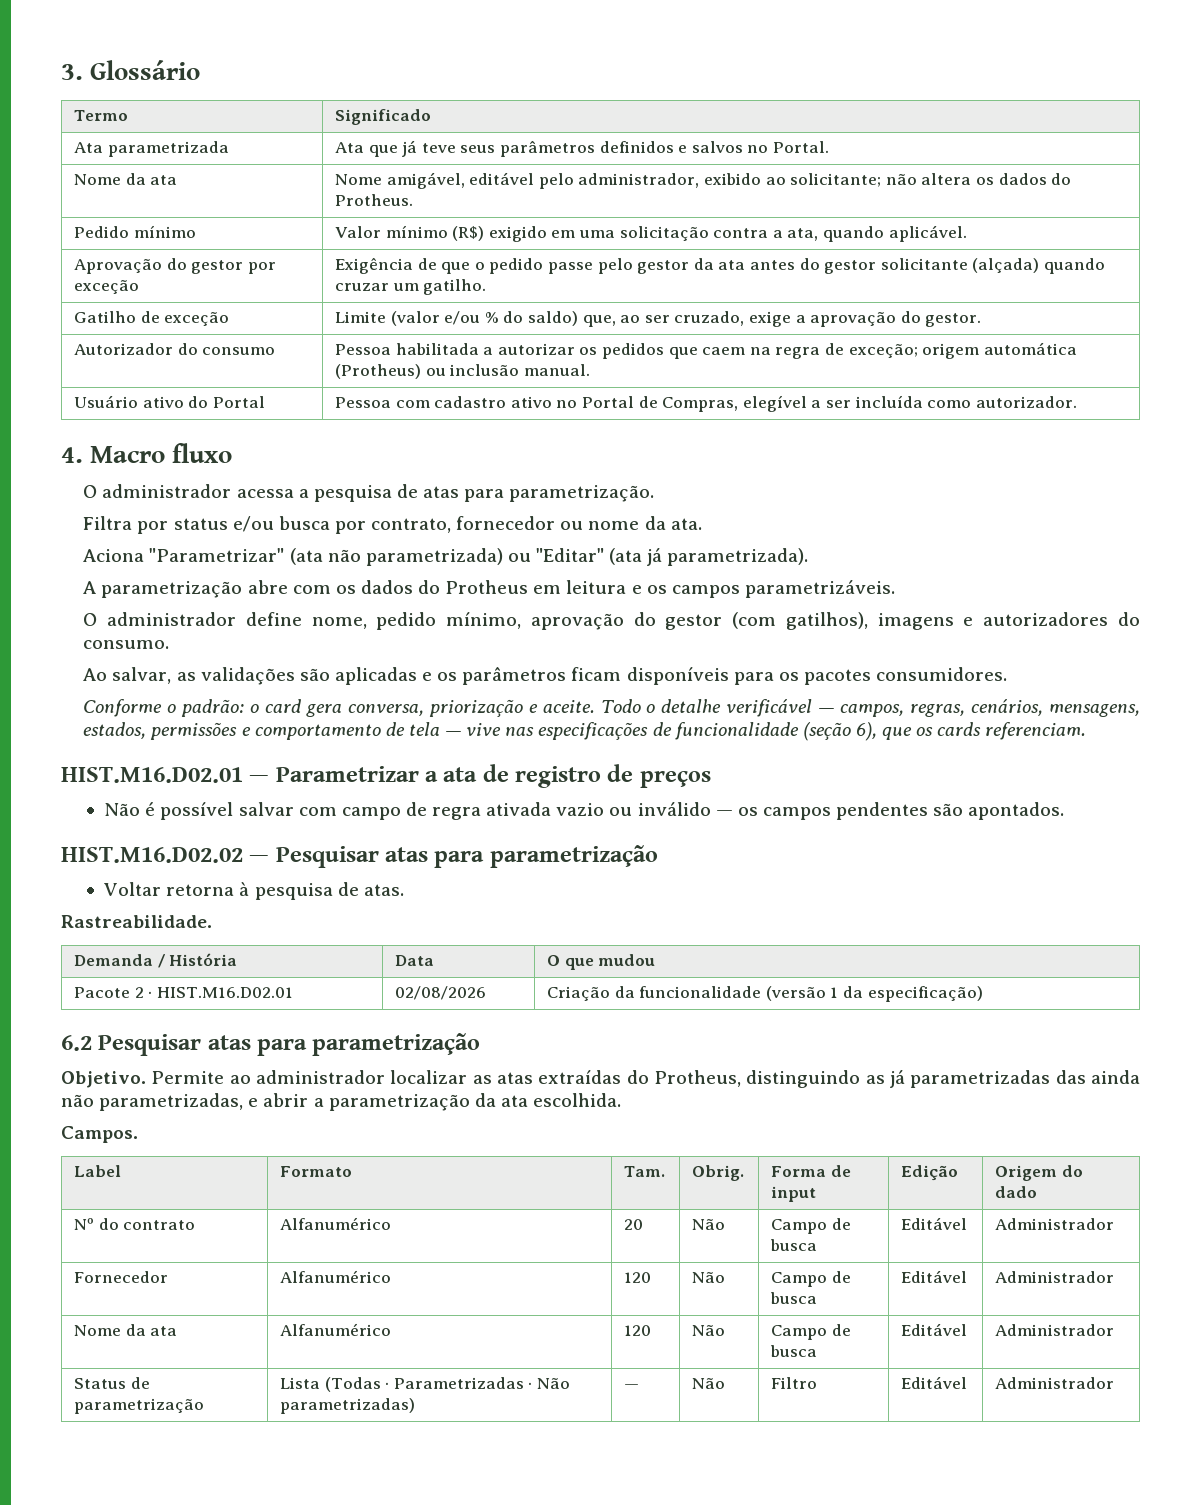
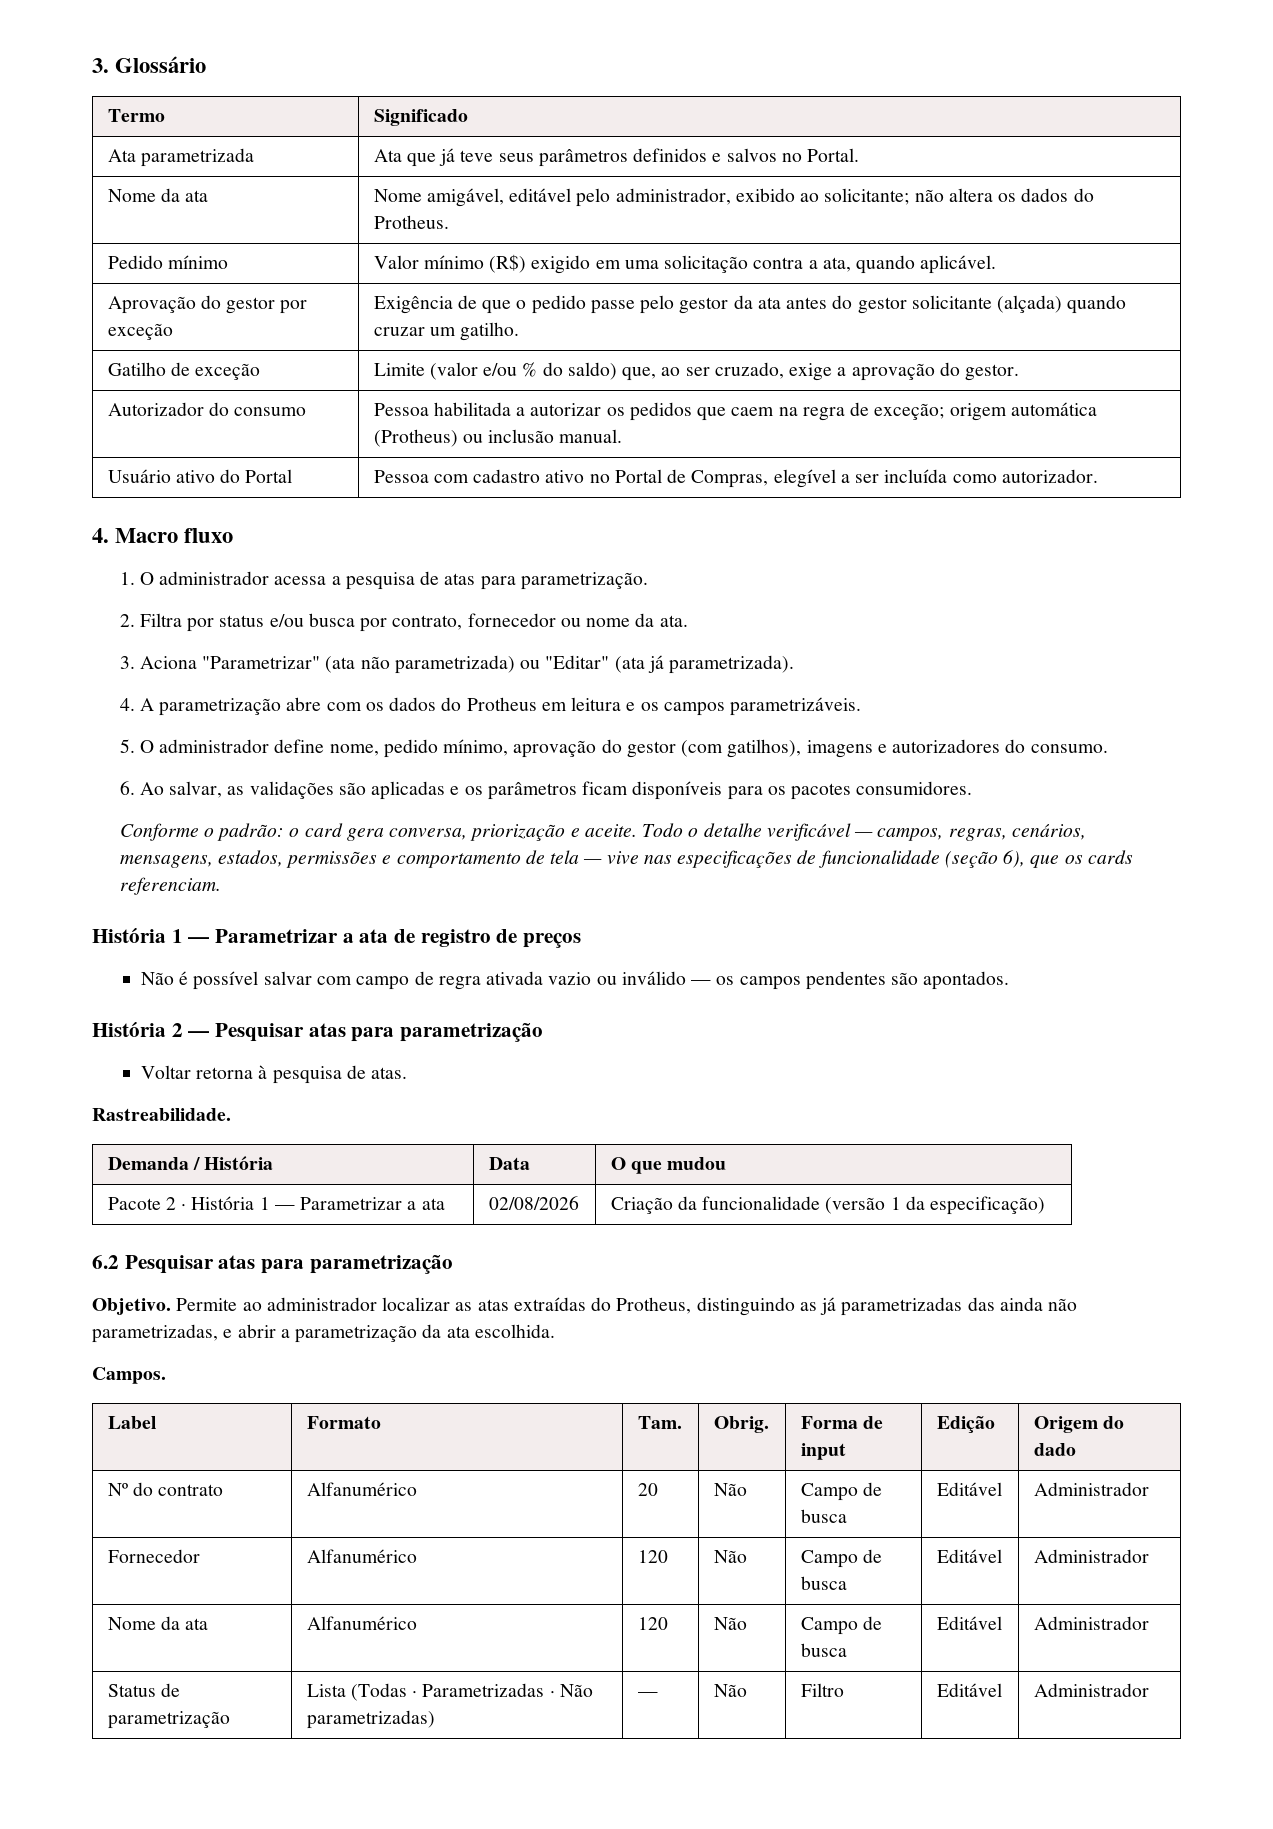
- O administrador acessa a pesquisa de atas para parametrização.
+ 1. O administrador acessa a pesquisa de atas para parametrização.
- Filtra por status e/ou busca por contrato, fornecedor ou nome da ata.
+ 2. Filtra por status e/ou busca por contrato, fornecedor ou nome da ata.
- Aciona "Parametrizar" (ata não parametrizada) ou "Editar" (ata já parametrizada).
+ 3. Aciona "Parametrizar" (ata não parametrizada) ou "Editar" (ata já parametrizada).
- A parametrização abre com os dados do Protheus em leitura e os campos parametrizáveis.
+ 4. A parametrização abre com os dados do Protheus em leitura e os campos parametrizáveis.
- O administrador define nome, pedido mínimo, aprovação do gestor (com gatilhos), imagens e autorizadores do consumo.
+ 5. O administrador define nome, pedido mínimo, aprovação do gestor (com gatilhos), imagens e autorizadores do consumo.
- Ao salvar, as validações são aplicadas e os parâmetros ficam disponíveis para os pacotes consumidores.
+ 6. Ao salvar, as validações são aplicadas e os parâmetros ficam disponíveis para os pacotes consumidores.
- HIST.M16.D02.01 — Parametrizar a ata de registro de preços
+ História 1 — Parametrizar a ata de registro de preços
- HIST.M16.D02.02 — Pesquisar atas para parametrização
+ História 2 — Pesquisar atas para parametrização
- Pacote 2 · HIST.M16.D02.01 | 02/08/2026 | Criação da funcionalidade (versão 1 da especificação)
+ Pacote 2 · História 1 — Parametrizar a ata | 02/08/2026 | Criação da funcionalidade (versão 1 da especificação)

